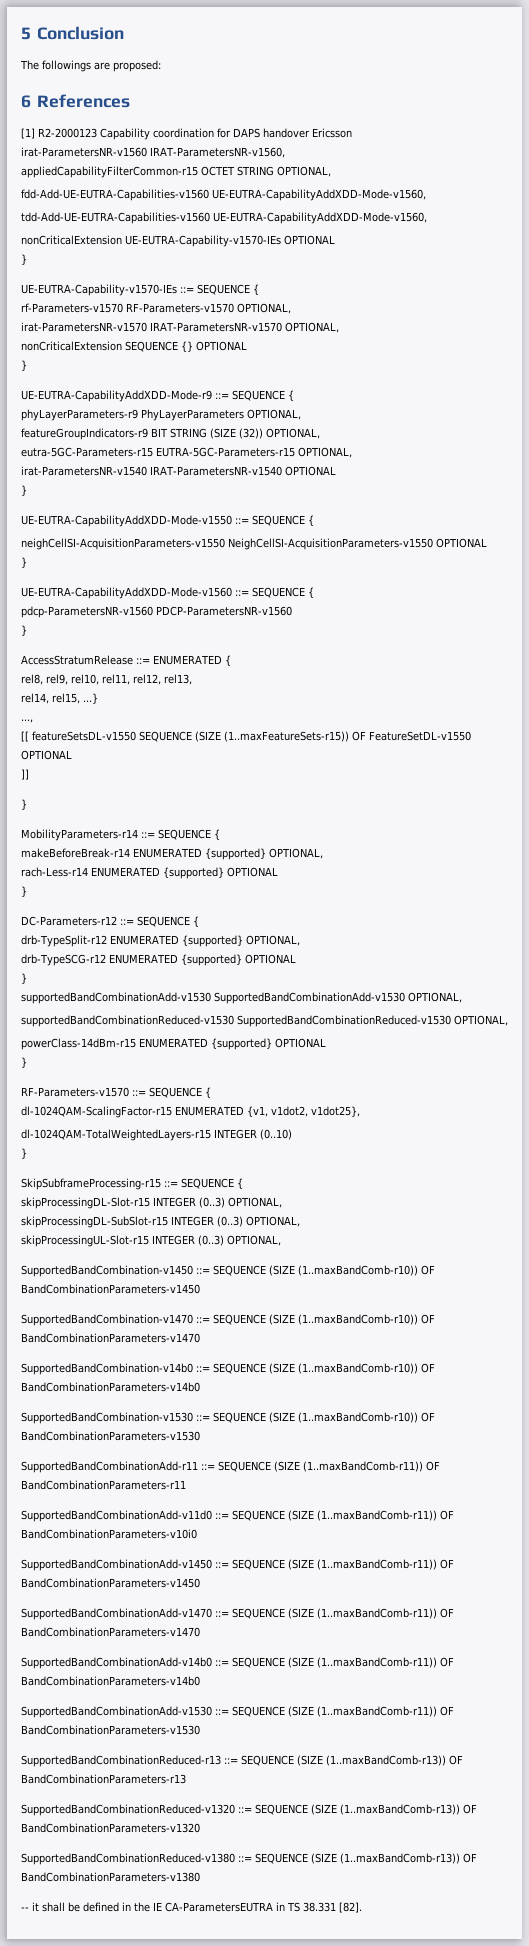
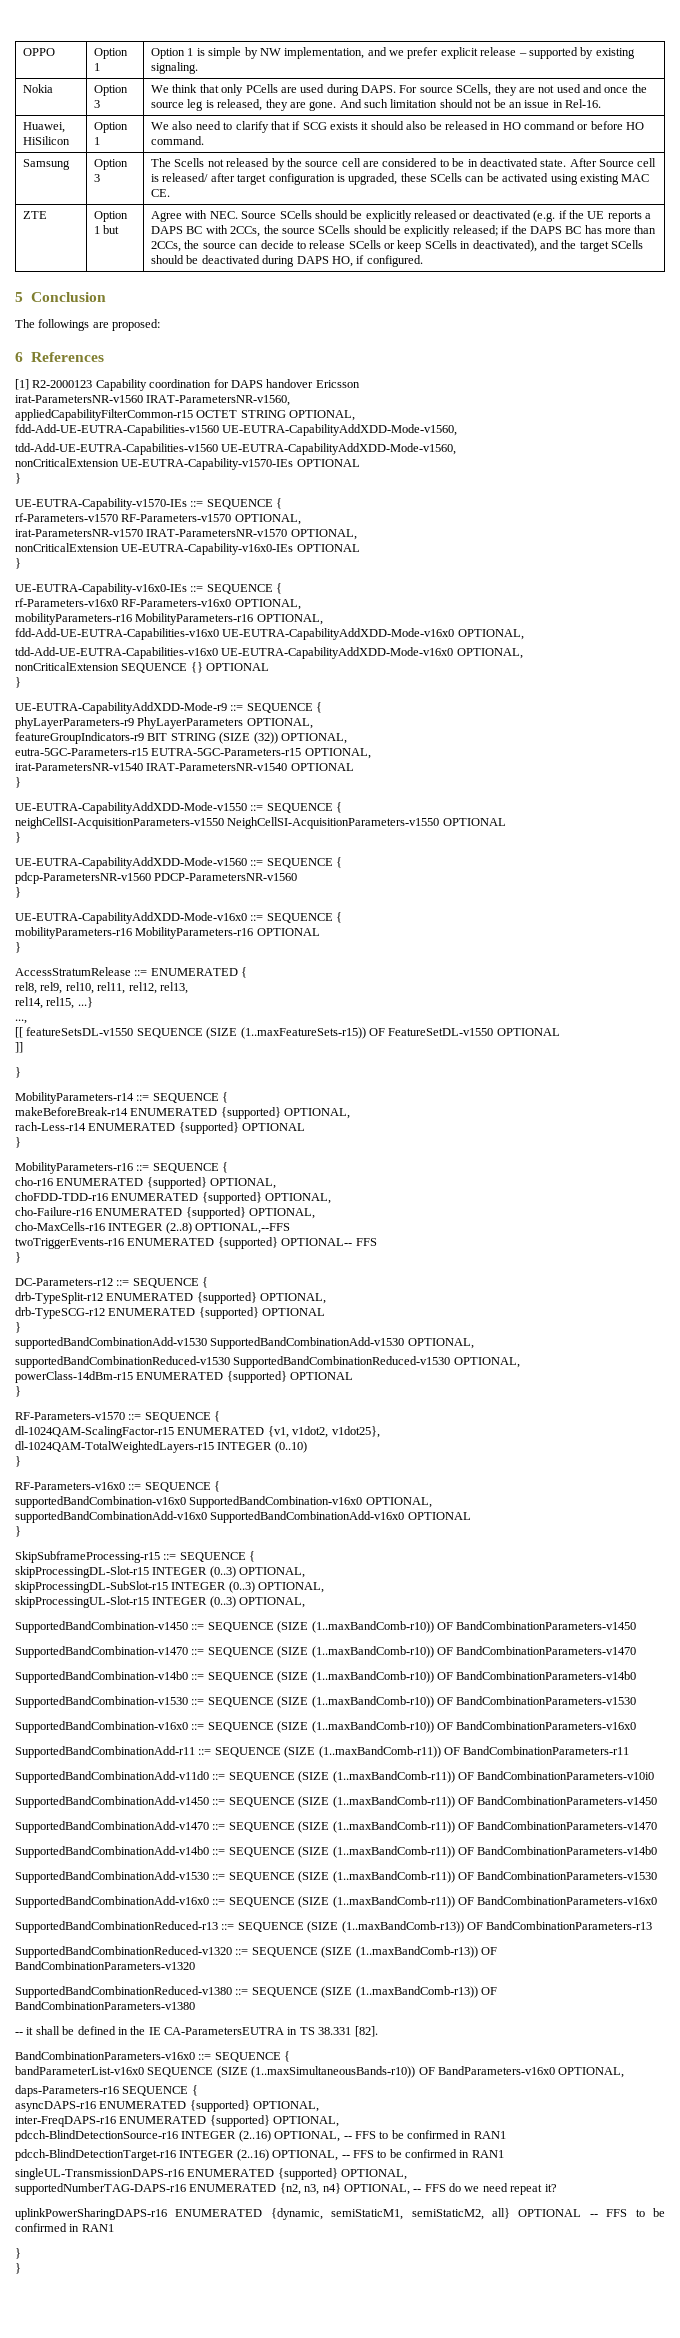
+ OPPO | Option 1 | Option 1 is simple by NW implementation, and we prefer explicit release – supported by existing signaling.
+ Nokia | Option 3 | We think that only PCells are used during DAPS. For source SCells, they are not used and once the source leg is released, they are gone. And such limitation should not be an issue in Rel-16.
+ Huawei, HiSilicon | Option 1 | We also need to clarify that if SCG exists it should also be released in HO command or before HO command.
+ Samsung | Option 3 | The Scells not released by the source cell are considered to be in deactivated state. After Source cell is released/ after target configuration is upgraded, these SCells can be activated using existing MAC CE.
+ ZTE | Option 1 but | Agree with NEC. Source SCells should be explicitly released or deactivated (e.g. if the UE reports a DAPS BC with 2CCs, the source SCells should be explicitly released; if the DAPS BC has more than 2CCs, the source can decide to release SCells or keep SCells in deactivated), and the target SCells should be deactivated during DAPS HO, if configured.
+ nonCriticalExtension UE-EUTRA-Capability-v16x0-IEs OPTIONAL
+ }
+ UE-EUTRA-Capability-v16x0-IEs ::= SEQUENCE {
+ rf-Parameters-v16x0 RF-Parameters-v16x0 OPTIONAL,
+ mobilityParameters-r16 MobilityParameters-r16 OPTIONAL,
+ fdd-Add-UE-EUTRA-Capabilities-v16x0 UE-EUTRA-CapabilityAddXDD-Mode-v16x0 OPTIONAL,
+ tdd-Add-UE-EUTRA-Capabilities-v16x0 UE-EUTRA-CapabilityAddXDD-Mode-v16x0 OPTIONAL,
+ UE-EUTRA-CapabilityAddXDD-Mode-v16x0 ::= SEQUENCE {
+ mobilityParameters-r16 MobilityParameters-r16 OPTIONAL
+ }
+ MobilityParameters-r16 ::= SEQUENCE {
+ cho-r16 ENUMERATED {supported} OPTIONAL,
+ choFDD-TDD-r16 ENUMERATED {supported} OPTIONAL,
+ cho-Failure-r16 ENUMERATED {supported} OPTIONAL,
+ cho-MaxCells-r16 INTEGER (2..8) OPTIONAL,--FFS
+ twoTriggerEvents-r16 ENUMERATED {supported} OPTIONAL-- FFS
+ }
+ RF-Parameters-v16x0 ::= SEQUENCE {
+ supportedBandCombination-v16x0 SupportedBandCombination-v16x0 OPTIONAL,
+ supportedBandCombinationAdd-v16x0 SupportedBandCombinationAdd-v16x0 OPTIONAL
+ }
+ SupportedBandCombination-v16x0 ::= SEQUENCE (SIZE (1..maxBandComb-r10)) OF BandCombinationParameters-v16x0
+ SupportedBandCombinationAdd-v16x0 ::= SEQUENCE (SIZE (1..maxBandComb-r11)) OF BandCombinationParameters-v16x0
+ BandCombinationParameters-v16x0 ::= SEQUENCE {
+ bandParameterList-v16x0 SEQUENCE (SIZE (1..maxSimultaneousBands-r10)) OF BandParameters-v16x0 OPTIONAL,
+ daps-Parameters-r16 SEQUENCE {
+ asyncDAPS-r16 ENUMERATED {supported} OPTIONAL,
+ inter-FreqDAPS-r16 ENUMERATED {supported} OPTIONAL,
+ pdcch-BlindDetectionSource-r16 INTEGER (2..16) OPTIONAL, -- FFS to be confirmed in RAN1
+ pdcch-BlindDetectionTarget-r16 INTEGER (2..16) OPTIONAL, -- FFS to be confirmed in RAN1
+ singleUL-TransmissionDAPS-r16 ENUMERATED {supported} OPTIONAL,
+ supportedNumberTAG-DAPS-r16 ENUMERATED {n2, n3, n4} OPTIONAL, -- FFS do we need repeat it?
+ uplinkPowerSharingDAPS-r16 ENUMERATED {dynamic, semiStaticM1, semiStaticM2, all} OPTIONAL -- FFS to be confirmed in RAN1
+ }
+ }

